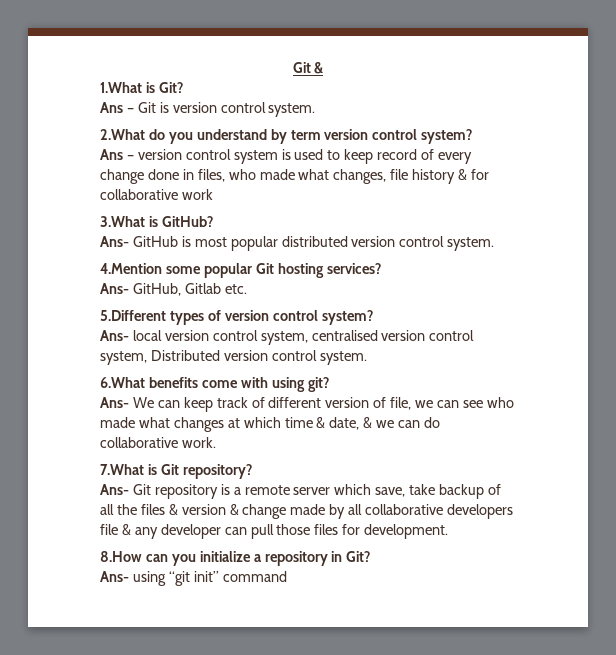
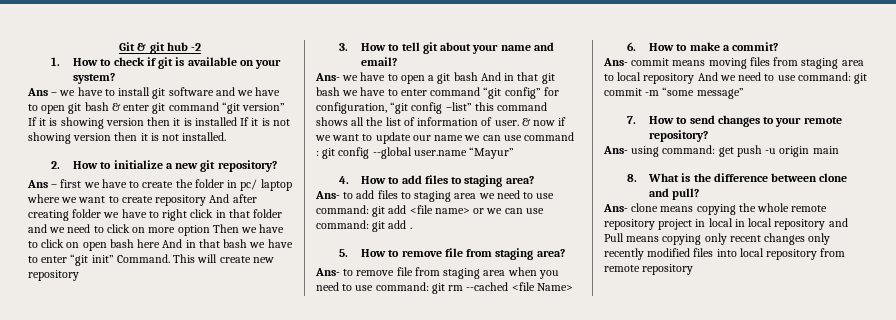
- Git &
- 1.What is Git?
- Ans – Git is version control system.
- 2.What do you understand by term version control system?
- Ans – version control system is used to keep record of every change done in files, who made what changes, file history & for collaborative work
- 3.What is GitHub?
- Ans- GitHub is most popular distributed version control system.
- 4.Mention some popular Git hosting services?
- Ans- GitHub, Gitlab etc.
- 5.Different types of version control system?
- Ans- local version control system, centralised version control system, Distributed version control system.
- 6.What benefits come with using git?
- Ans- We can keep track of different version of file, we can see who made what changes at which time & date, & we can do collaborative work.
- 7.What is Git repository?
- Ans- Git repository is a remote server which save, take backup of all the files & version & change made by all collaborative developers file & any developer can pull those files for development.
- 8.How can you initialize a repository in Git?
- Ans- using “git init” command
+ Git & git hub -2
+ 1. How to check if git is available on your system?
+ Ans – we have to install git software and we have to open git bash & enter git command “git version” If it is showing version then it is installed If it is not showing version then it is not installed.
+ 2. How to initialize a new git repository?
+ Ans – first we have to create the folder in pc/ laptop where we want to create repository And after creating folder we have to right click in that folder and we need to click on more option Then we have to click on open bash here And in that bash we have to enter “git init” Command. This will create new repository
+ 3. How to tell git about your name and email?
+ Ans- we have to open a git bash And in that git bash we have to enter command “git config” for configuration, “git config –list” this command shows all the list of information of user. & now if we want to update our name we can use command : git config --global user.name “Mayur”
+ 4. How to add files to staging area?
+ Ans- to add files to staging area we need to use command: git add <file name> or we can use command: git add .
+ 5. How to remove file from staging area?
+ Ans- to remove file from staging area when you need to use command: git rm --cached <file Name>
+ 6. How to make a commit?
+ Ans- commit means moving files from staging area to local repository And we need to use command: git commit -m “some message”
+ 7. How to send changes to your remote repository?
+ Ans- using command: get push -u origin main
+ 8. What is the difference between clone and pull?
+ Ans- clone means copying the whole remote repository project in local in local repository and Pull means copying only recent changes only recently modified files into local repository from remote repository

